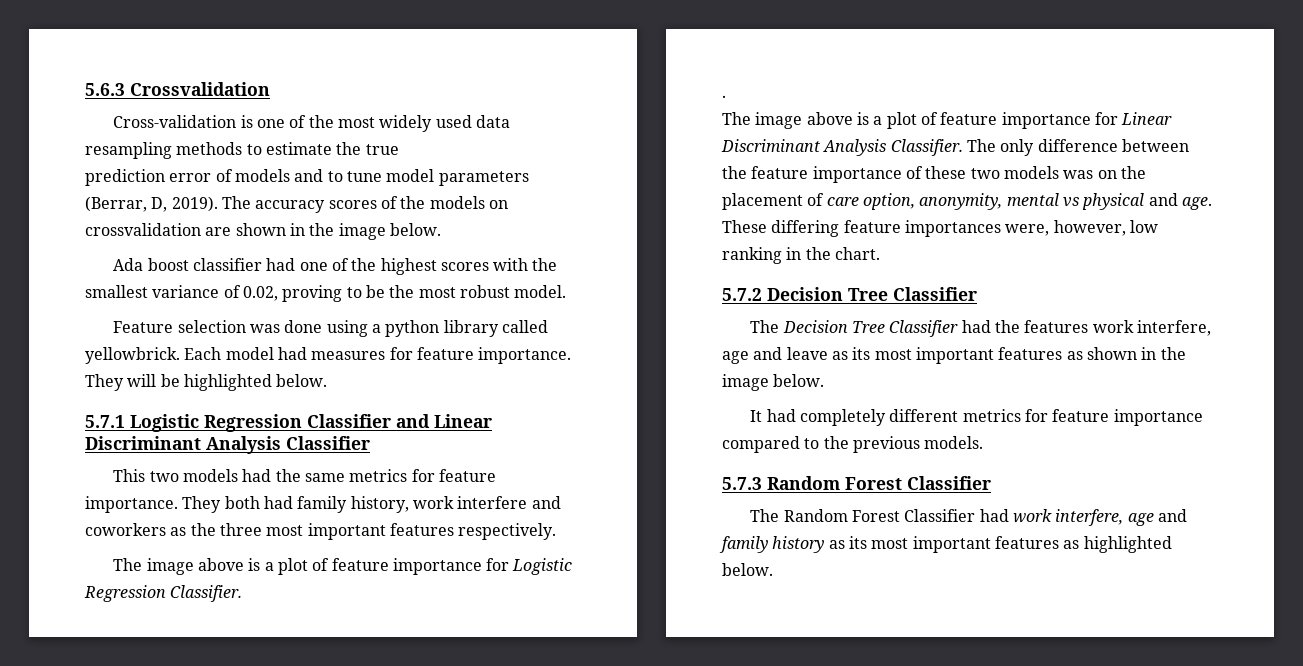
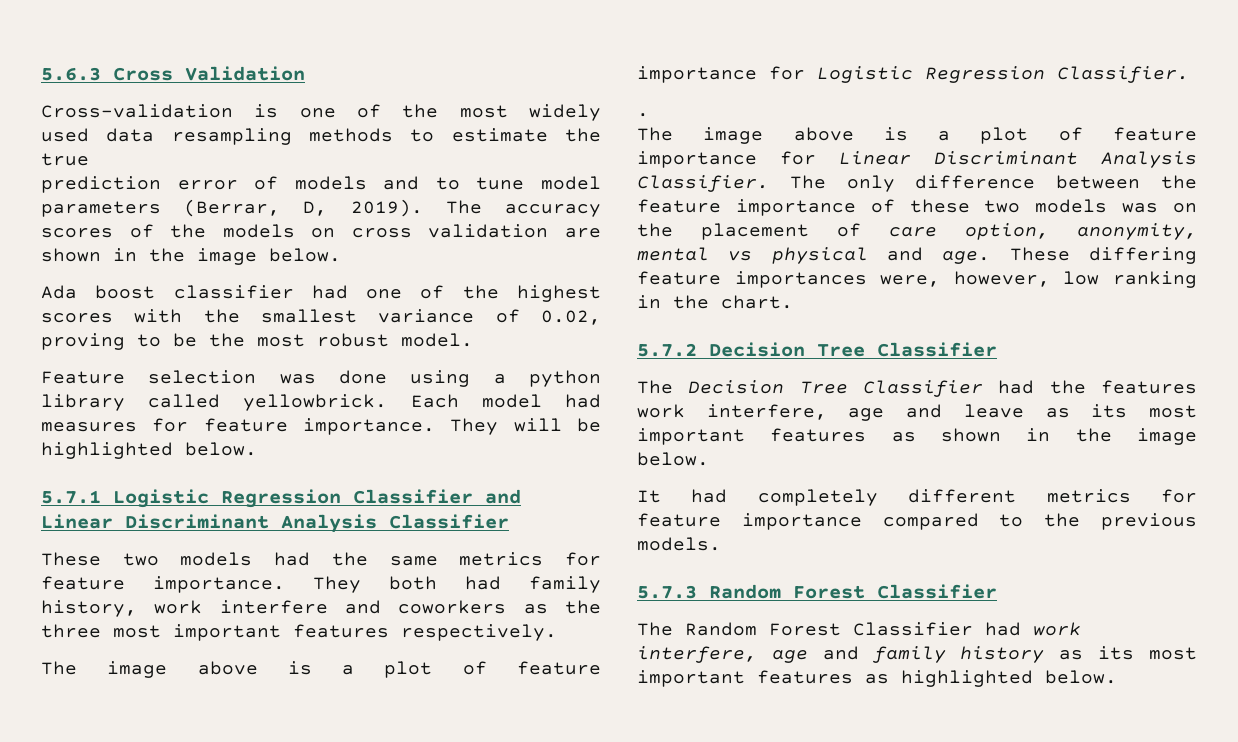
- 5.6.3 Crossvalidation
+ 5.6.3 Cross Validation
- The accuracy scores of the models on crossvalidation are shown in the image below.
+ The accuracy scores of the models on cross validation are shown in the image below.
- This two models had the same metrics for feature importance.
+ These two models had the same metrics for feature importance.

